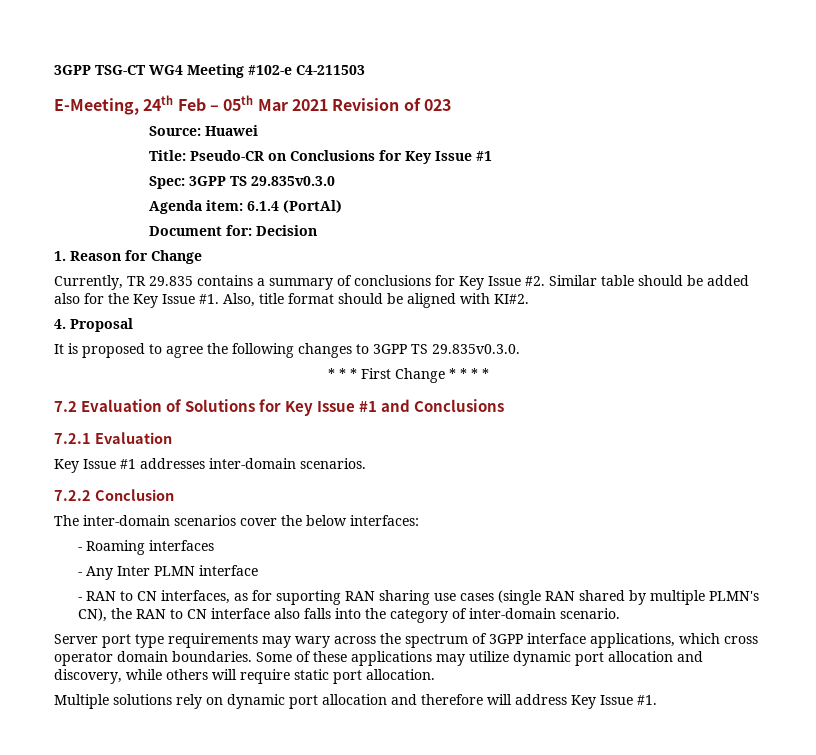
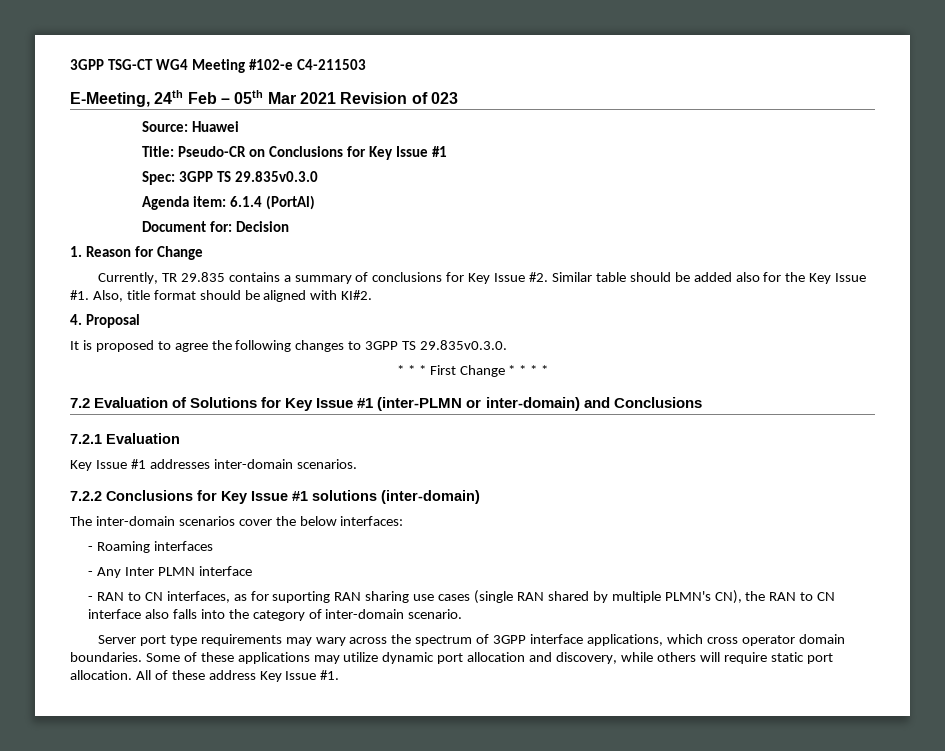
- 7.2 Evaluation of Solutions for Key Issue #1 and Conclusions
+ 7.2 Evaluation of Solutions for Key Issue #1 (inter-PLMN or inter-domain) and Conclusions
- 7.2.2 Conclusion
+ 7.2.2 Conclusions for Key Issue #1 solutions (inter-domain)
- Some of these applications may utilize dynamic port allocation and discovery, while others will require static port allocation.
- Multiple solutions rely on dynamic port allocation and therefore will address Key Issue #1.
+ Some of these applications may utilize dynamic port allocation and discovery, while others will require static port allocation. All of these address Key Issue #1.

